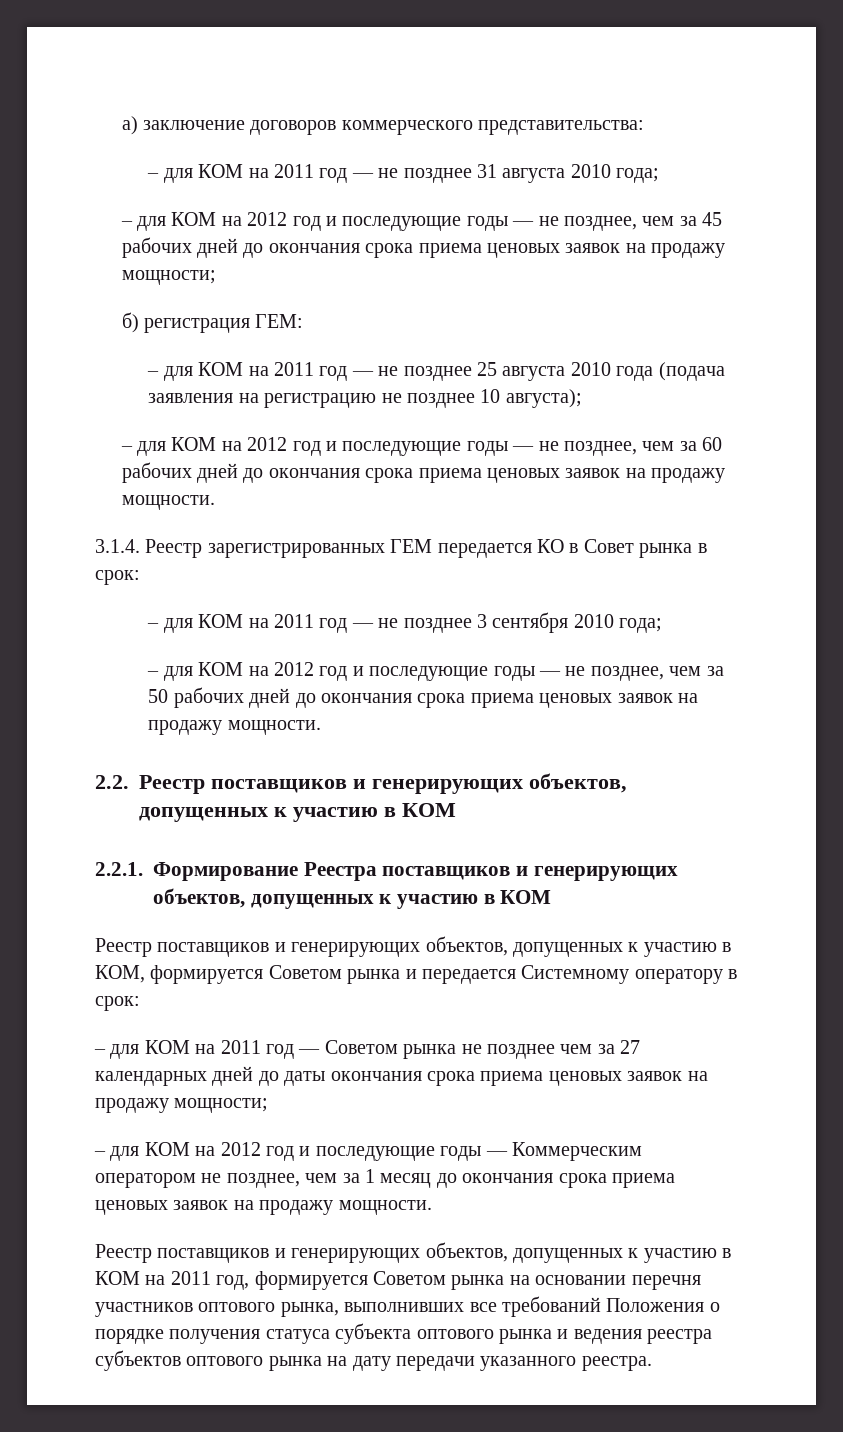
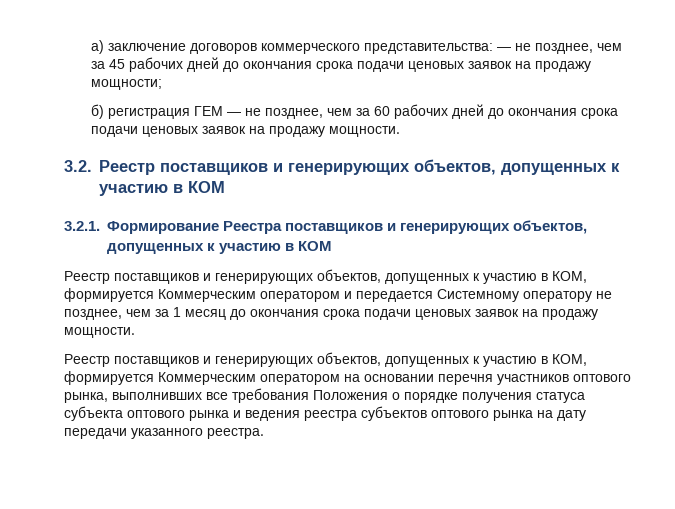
- а) заключение договоров коммерческого представительства:
- – для КОМ на 2011 год ― не позднее 31 августа 2010 года;
- – для КОМ на 2012 год и последующие годы ― не позднее, чем за 45 рабочих дней до окончания срока приема ценовых заявок на продажу мощности;
+ а) заключение договоров коммерческого представительства: ― не позднее, чем за 45 рабочих дней до окончания срока подачи ценовых заявок на продажу мощности;
- б) регистрация ГЕМ:
- – для КОМ на 2011 год ― не позднее 25 августа 2010 года (подача заявления на регистрацию не позднее 10 августа);
- – для КОМ на 2012 год и последующие годы ― не позднее, чем за 60 рабочих дней до окончания срока приема ценовых заявок на продажу мощности.
- 3.1.4. Реестр зарегистрированных ГЕМ передается КО в Совет рынка в срок:
- – для КОМ на 2011 год ― не позднее 3 сентября 2010 года;
- – для КОМ на 2012 год и последующие годы ― не позднее, чем за 50 рабочих дней до окончания срока приема ценовых заявок на продажу мощности.
- 2.2. Реестр поставщиков и генерирующих объектов, допущенных к участию в КОМ
+ б) регистрация ГЕМ ― не позднее, чем за 60 рабочих дней до окончания срока подачи ценовых заявок на продажу мощности.
+ 3.2. Реестр поставщиков и генерирующих объектов, допущенных к участию в КОМ
- 2.2.1. Формирование Реестра поставщиков и генерирующих объектов, допущенных к участию в КОМ
+ 3.2.1. Формирование Реестра поставщиков и генерирующих объектов, допущенных к участию в КОМ
- Реестр поставщиков и генерирующих объектов, допущенных к участию в КОМ, формируется Советом рынка и передается Системному оператору в срок:
- – для КОМ на 2011 год ― Советом рынка не позднее чем за 27 календарных дней до даты окончания срока приема ценовых заявок на продажу мощности;
- – для КОМ на 2012 год и последующие годы ― Коммерческим оператором не позднее, чем за 1 месяц до окончания срока приема ценовых заявок на продажу мощности.
+ Реестр поставщиков и генерирующих объектов, допущенных к участию в КОМ, формируется Коммерческим оператором и передается Системному оператору не позднее, чем за 1 месяц до окончания срока подачи ценовых заявок на продажу мощности.
- Реестр поставщиков и генерирующих объектов, допущенных к участию в КОМ на 2011 год, формируется Советом рынка на основании перечня участников оптового рынка, выполнивших все требований Положения о порядке получения статуса субъекта оптового рынка и ведения реестра субъектов оптового рынка на дату передачи указанного реестра.
+ Реестр поставщиков и генерирующих объектов, допущенных к участию в КОМ, формируется Коммерческим оператором на основании перечня участников оптового рынка, выполнивших все требования Положения о порядке получения статуса субъекта оптового рынка и ведения реестра субъектов оптового рынка на дату передачи указанного реестра.

